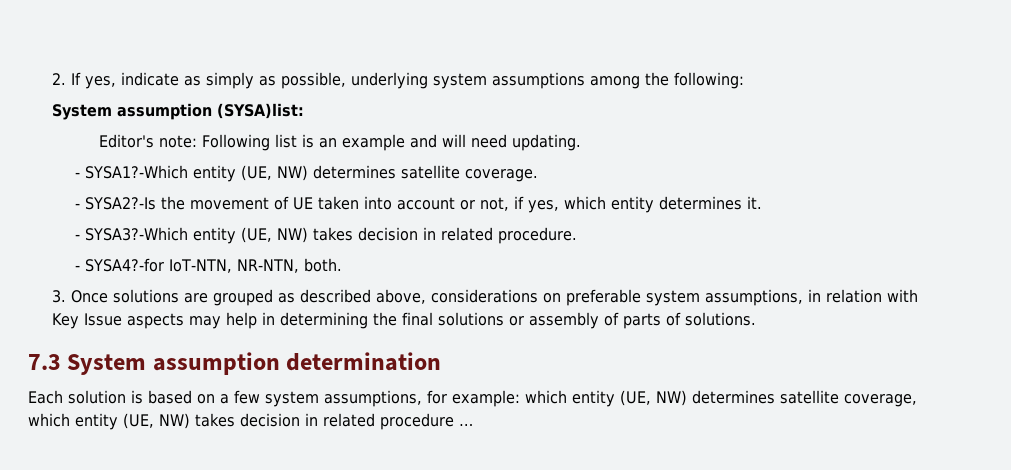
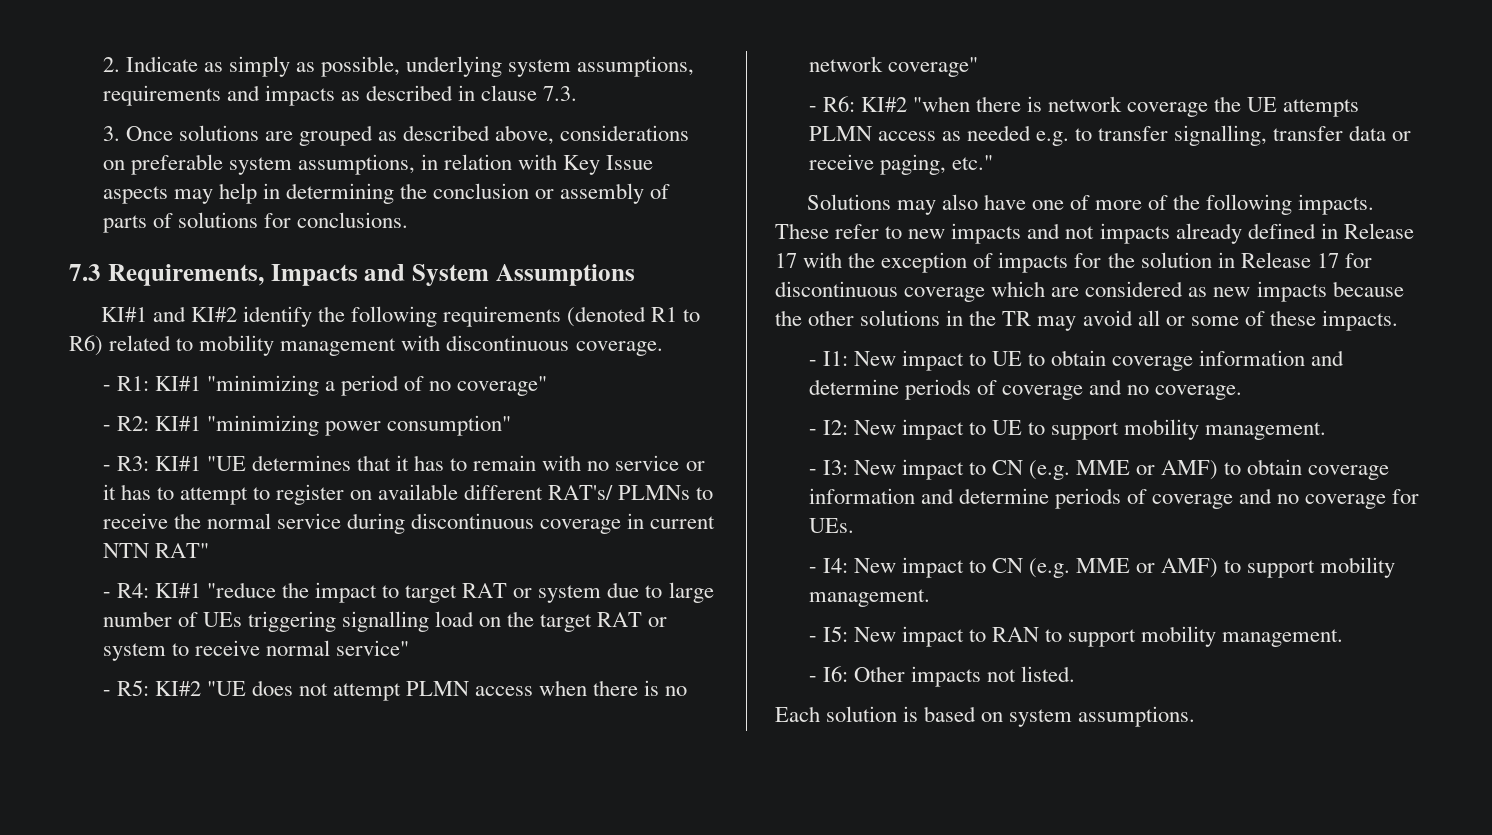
- 2. If yes, indicate as simply as possible, underlying system assumptions among the following:
- System assumption (SYSA)list:
- Editor's note: Following list is an example and will need updating.
- - SYSA1?-Which entity (UE, NW) determines satellite coverage.
- - SYSA2?-Is the movement of UE taken into account or not, if yes, which entity determines it.
- - SYSA3?-Which entity (UE, NW) takes decision in related procedure.
- - SYSA4?-for IoT-NTN, NR-NTN, both.
+ 2. Indicate as simply as possible, underlying system assumptions, requirements and impacts as described in clause 7.3.
- 3. Once solutions are grouped as described above, considerations on preferable system assumptions, in relation with Key Issue aspects may help in determining the final solutions or assembly of parts of solutions.
- 7.3 System assumption determination
+ 3. Once solutions are grouped as described above, considerations on preferable system assumptions, in relation with Key Issue aspects may help in determining the conclusion or assembly of parts of solutions for conclusions.
+ 7.3 Requirements, Impacts and System Assumptions
+ KI#1 and KI#2 identify the following requirements (denoted R1 to R6) related to mobility management with discontinuous coverage.
+ - R1: KI#1 "minimizing a period of no coverage"
+ - R2: KI#1 "minimizing power consumption"
+ - R3: KI#1 "UE determines that it has to remain with no service or it has to attempt to register on available different RAT's/ PLMNs to receive the normal service during discontinuous coverage in current NTN RAT"
+ - R4: KI#1 "reduce the impact to target RAT or system due to large number of UEs triggering signalling load on the target RAT or system to receive normal service"
+ - R5: KI#2 "UE does not attempt PLMN access when there is no network coverage"
+ - R6: KI#2 "when there is network coverage the UE attempts PLMN access as needed e.g. to transfer signalling, transfer data or receive paging, etc."
+ Solutions may also have one of more of the following impacts. These refer to new impacts and not impacts already defined in Release 17 with the exception of impacts for the solution in Release 17 for discontinuous coverage which are considered as new impacts because the other solutions in the TR may avoid all or some of these impacts.
+ - I1: New impact to UE to obtain coverage information and determine periods of coverage and no coverage.
+ - I2: New impact to UE to support mobility management.
+ - I3: New impact to CN (e.g. MME or AMF) to obtain coverage information and determine periods of coverage and no coverage for UEs.
+ - I4: New impact to CN (e.g. MME or AMF) to support mobility management.
+ - I5: New impact to RAN to support mobility management.
+ - I6: Other impacts not listed.
- Each solution is based on a few system assumptions, for example: which entity (UE, NW) determines satellite coverage, which entity (UE, NW) takes decision in related procedure …
+ Each solution is based on system assumptions.

